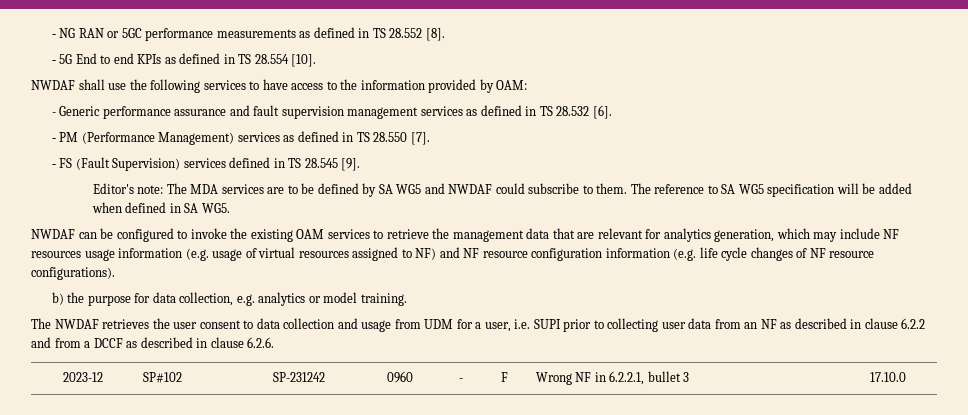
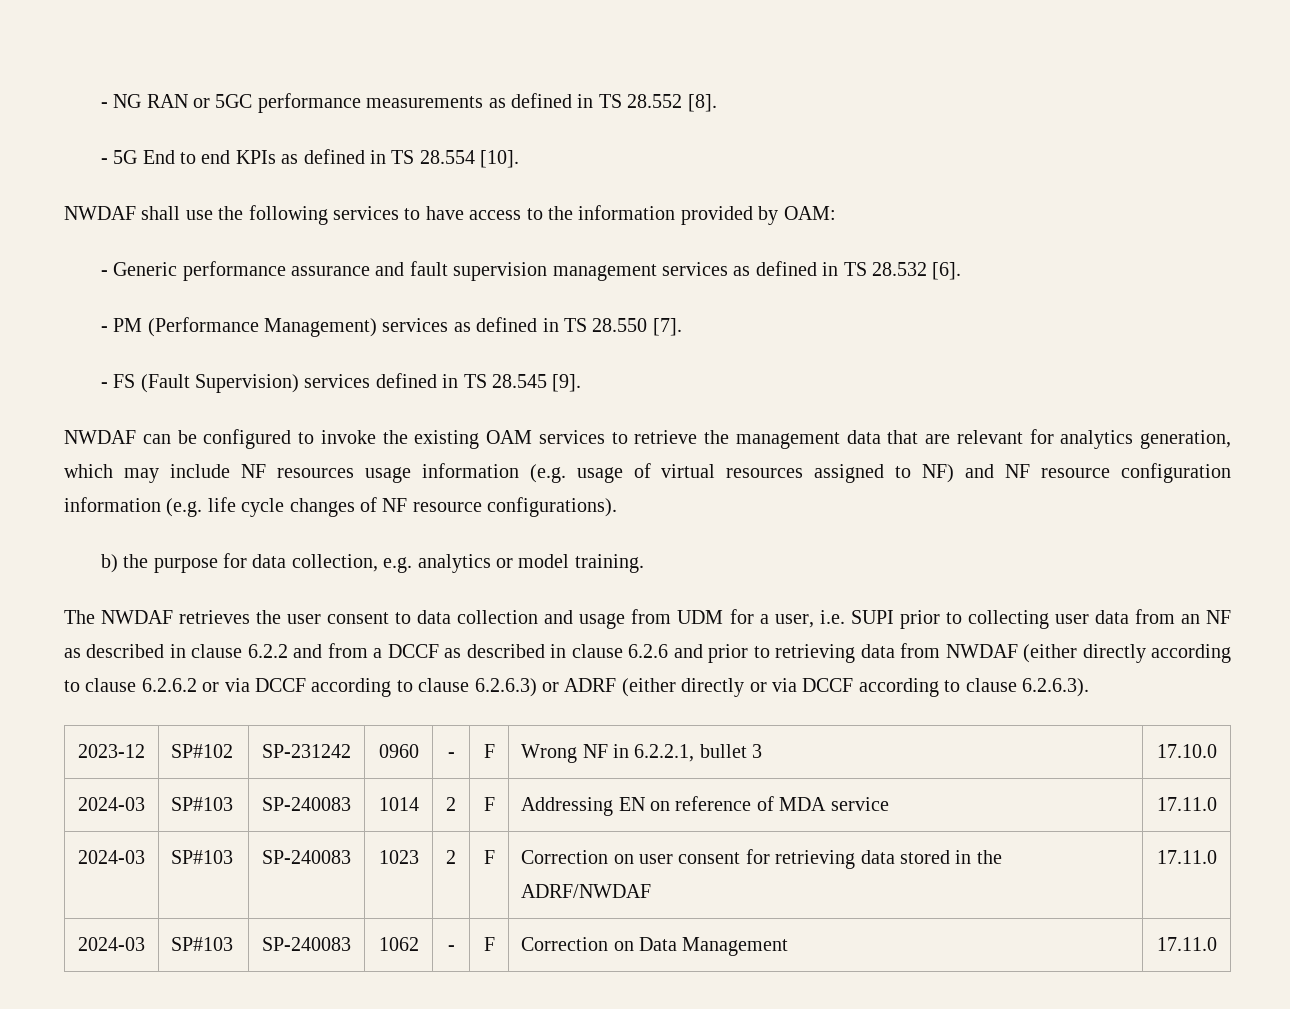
- Editor's note: The MDA services are to be defined by SA WG5 and NWDAF could subscribe to them. The reference to SA WG5 specification will be added when defined in SA WG5.
- The NWDAF retrieves the user consent to data collection and usage from UDM for a user, i.e. SUPI prior to collecting user data from an NF as described in clause 6.2.2 and from a DCCF as described in clause 6.2.6.
+ The NWDAF retrieves the user consent to data collection and usage from UDM for a user, i.e. SUPI prior to collecting user data from an NF as described in clause 6.2.2 and from a DCCF as described in clause 6.2.6 and prior to retrieving data from NWDAF (either directly according to clause 6.2.6.2 or via DCCF according to clause 6.2.6.3) or ADRF (either directly or via DCCF according to clause 6.2.6.3).
+ 2024-03 | SP#103 | SP-240083 | 1014 | 2 | F | Addressing EN on reference of MDA service | 17.11.0
+ 2024-03 | SP#103 | SP-240083 | 1023 | 2 | F | Correction on user consent for retrieving data stored in the ADRF/NWDAF | 17.11.0
+ 2024-03 | SP#103 | SP-240083 | 1062 | - | F | Correction on Data Management | 17.11.0

